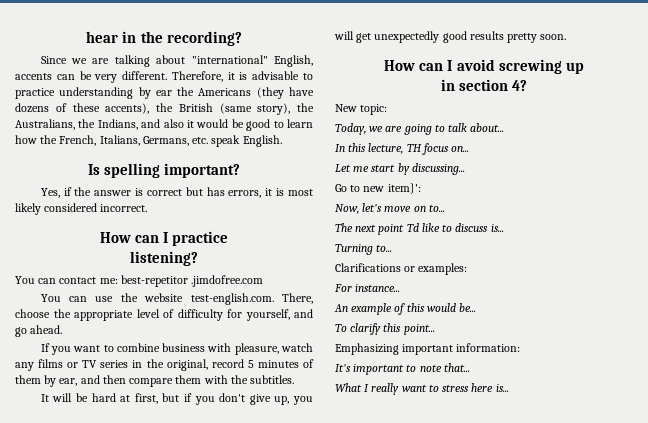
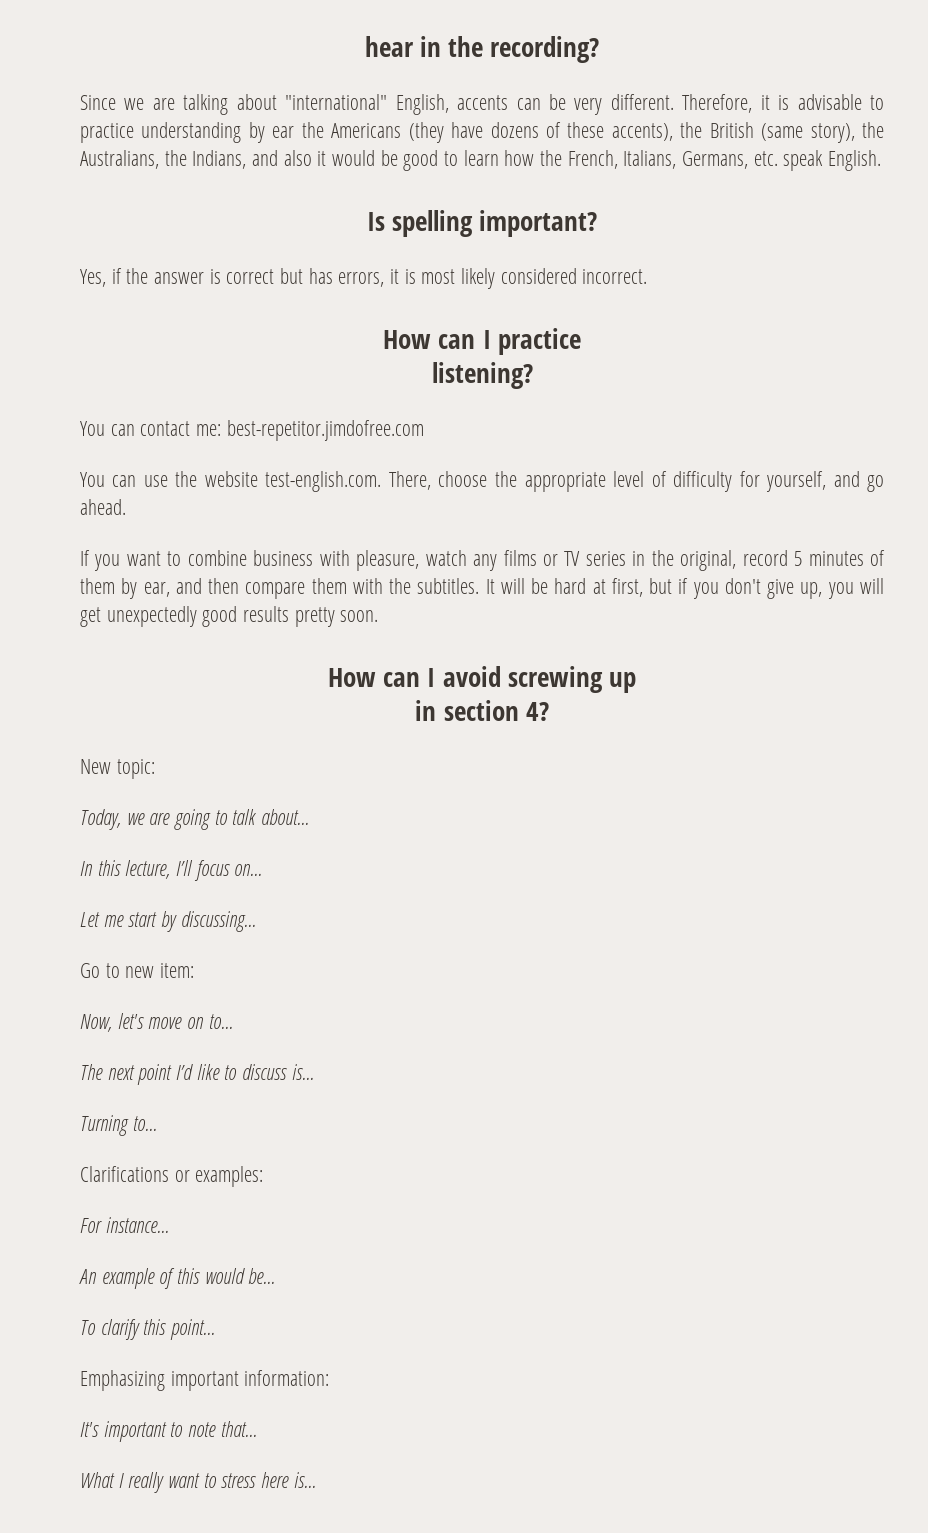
- You can contact me: best-repetitor .jimdofree.com
+ You can contact me: best-repetitor.jimdofree.com
- If you want to combine business with pleasure, watch any films or TV series in the original, record 5 minutes of them by ear, and then compare them with the subtitles.
- It will be hard at first, but if you don't give up, you will get unexpectedly good results pretty soon.
+ If you want to combine business with pleasure, watch any films or TV series in the original, record 5 minutes of them by ear, and then compare them with the subtitles. It will be hard at first, but if you don't give up, you will get unexpectedly good results pretty soon.
- In this lecture, TH focus on...
+ In this lecture, I’ll focus on...
- Go to new item}':
+ Go to new item:
- The next point Td like to discuss is...
+ The next point I’d like to discuss is...

